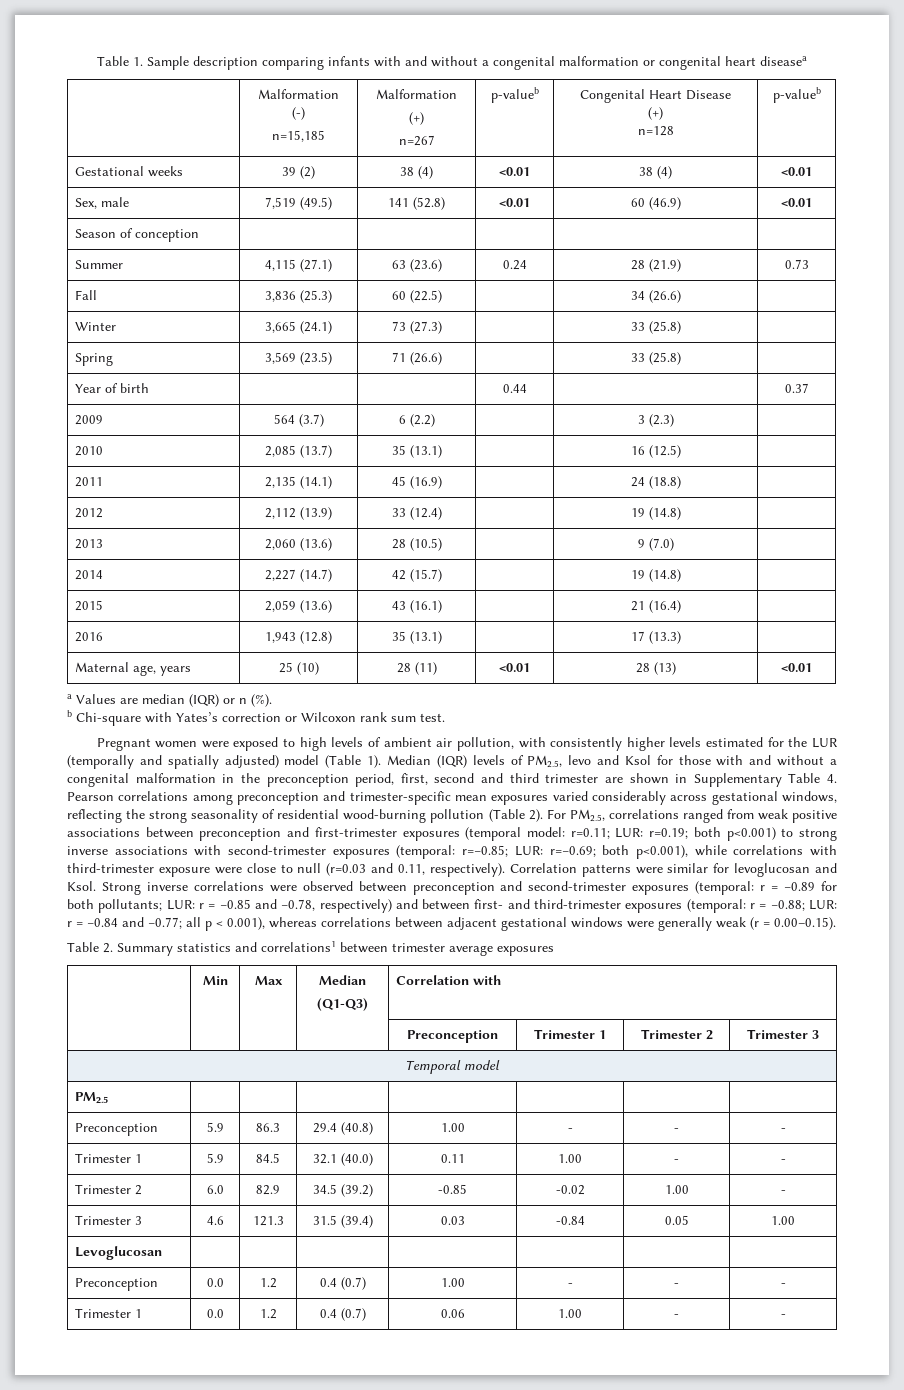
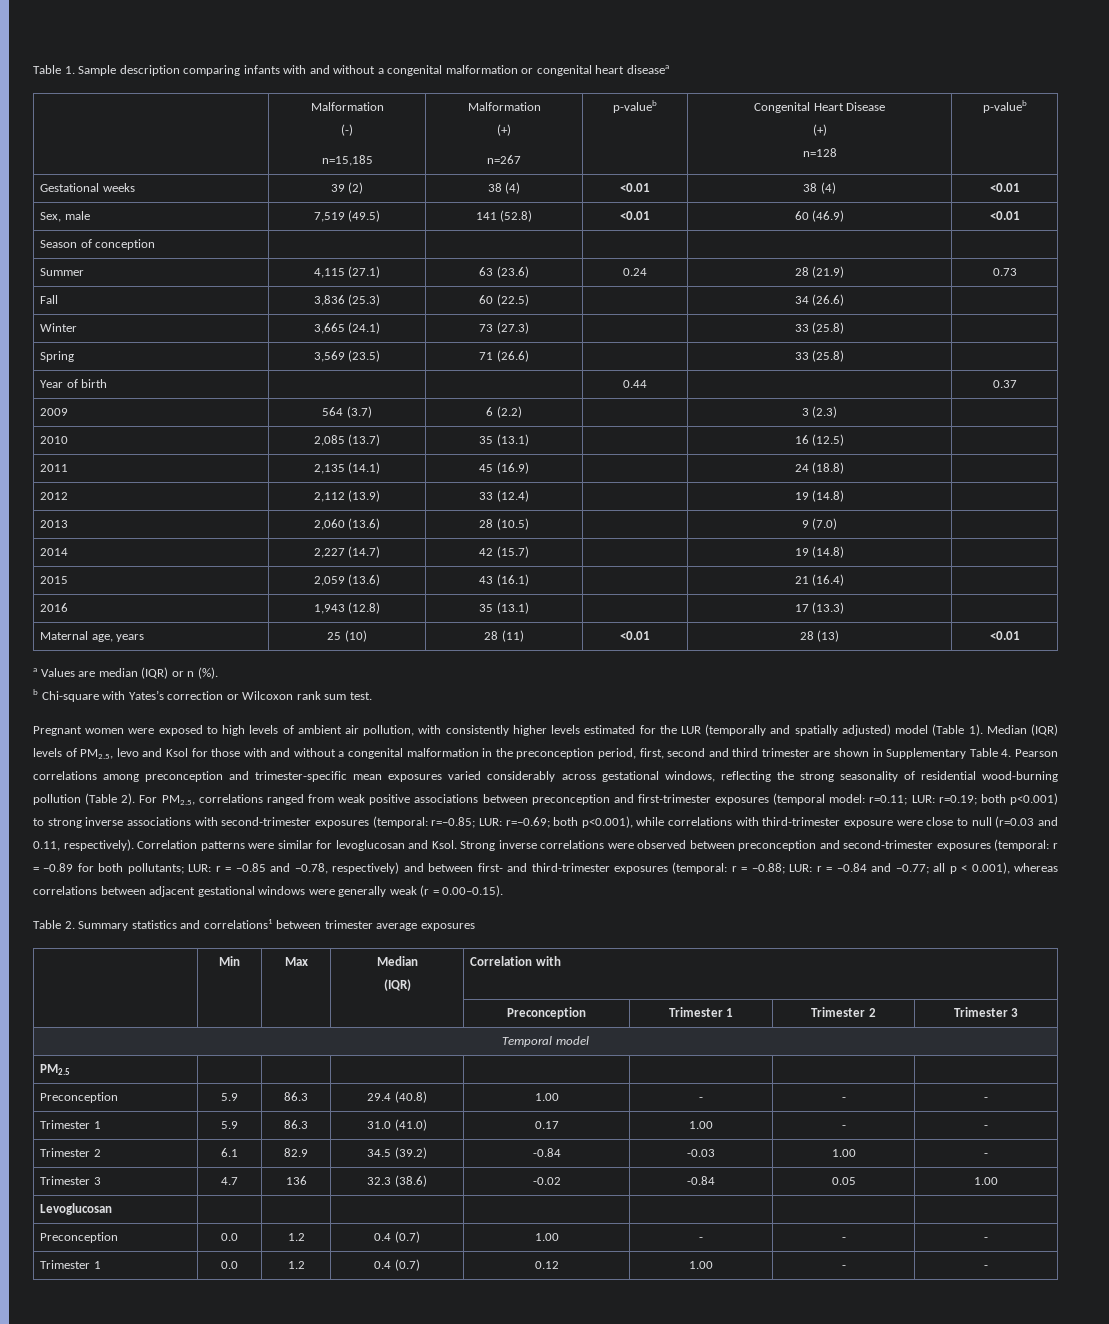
  | Min | Max | Median
- (Q1-Q3) | Correlation with
+ (IQR) | Correlation with
- Trimester 1 | 5.9 | 84.5 | 32.1 (40.0) | 0.11 | 1.00 | - | -
+ Trimester 1 | 5.9 | 86.3 | 31.0 (41.0) | 0.17 | 1.00 | - | -
- Trimester 2 | 6.0 | 82.9 | 34.5 (39.2) | -0.85 | -0.02 | 1.00 | -
+ Trimester 2 | 6.1 | 82.9 | 34.5 (39.2) | -0.84 | -0.03 | 1.00 | -
- Trimester 3 | 4.6 | 121.3 | 31.5 (39.4) | 0.03 | -0.84 | 0.05 | 1.00
+ Trimester 3 | 4.7 | 136 | 32.3 (38.6) | -0.02 | -0.84 | 0.05 | 1.00
- Trimester 1 | 0.0 | 1.2 | 0.4 (0.7) | 0.06 | 1.00 | - | -
+ Trimester 1 | 0.0 | 1.2 | 0.4 (0.7) | 0.12 | 1.00 | - | -

